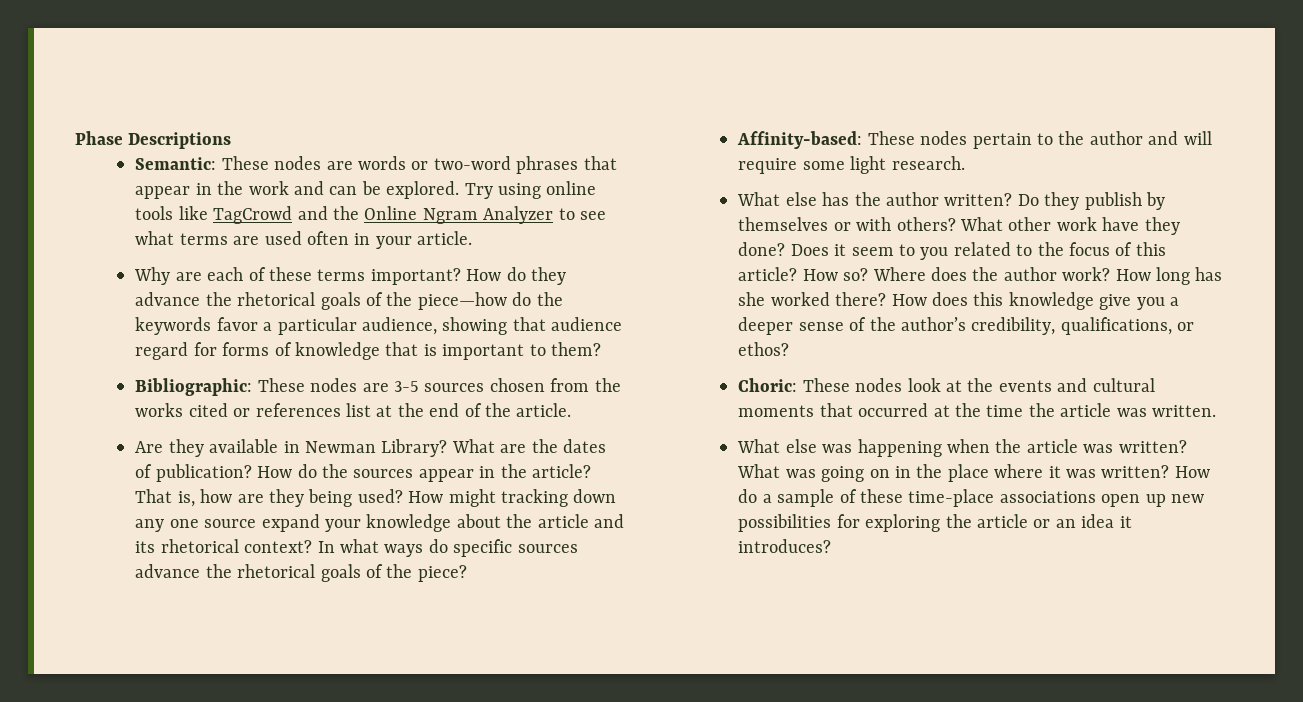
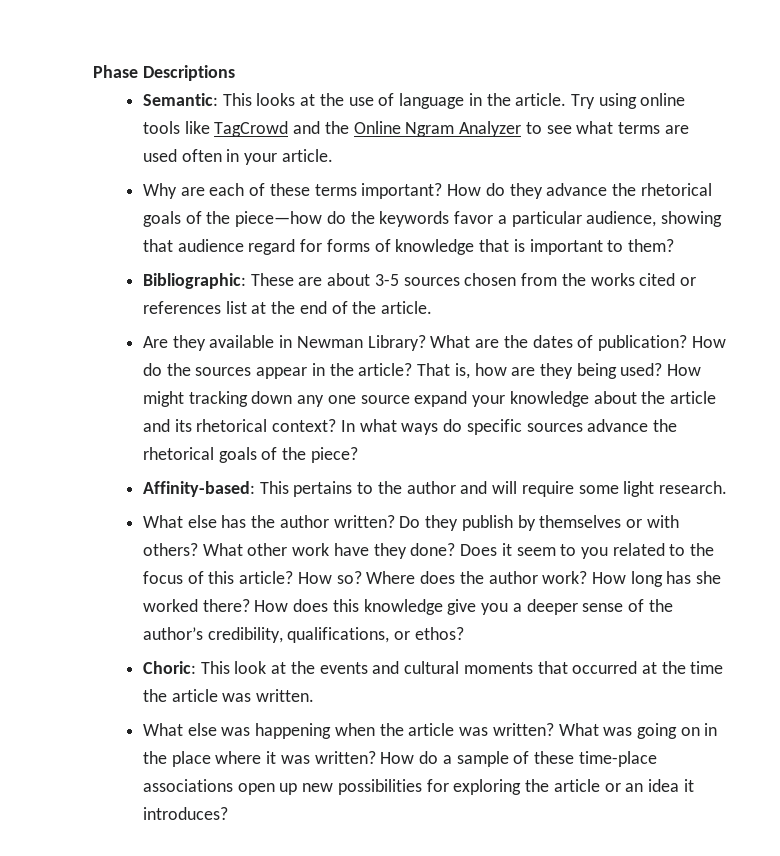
- Semantic: These nodes are words or two-word phrases that appear in the work and can be explored.
+ Semantic: This looks at the use of language in the article.
- Bibliographic: These nodes are 3-5 sources chosen from the works cited or references list at the end of the article.
+ Bibliographic: These are about 3-5 sources chosen from the works cited or references list at the end of the article.
- Affinity-based: These nodes pertain to the author and will require some light research.
+ Affinity-based: This pertains to the author and will require some light research.
- Choric: These nodes look at the events and cultural moments that occurred at the time the article was written.
+ Choric: This look at the events and cultural moments that occurred at the time the article was written.

